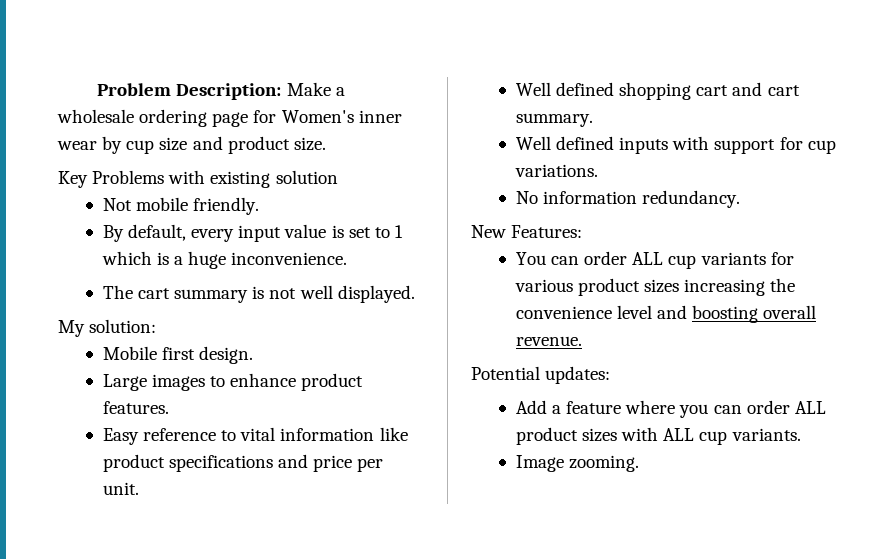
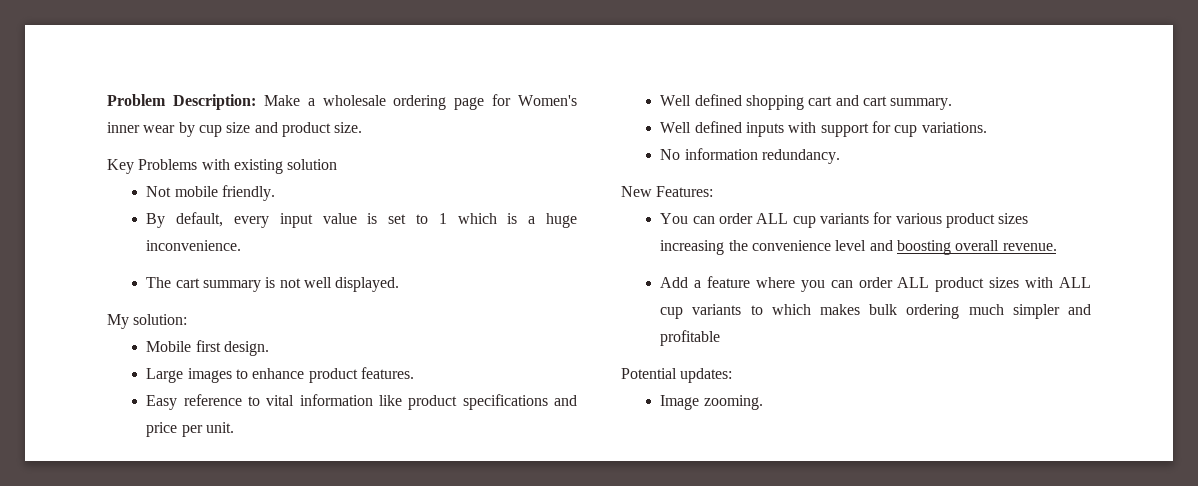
- Potential updates:
- Add a feature where you can order ALL product sizes with ALL cup variants.
+ Add a feature where you can order ALL product sizes with ALL cup variants to which makes bulk ordering much simpler and profitable
+ Potential updates:

